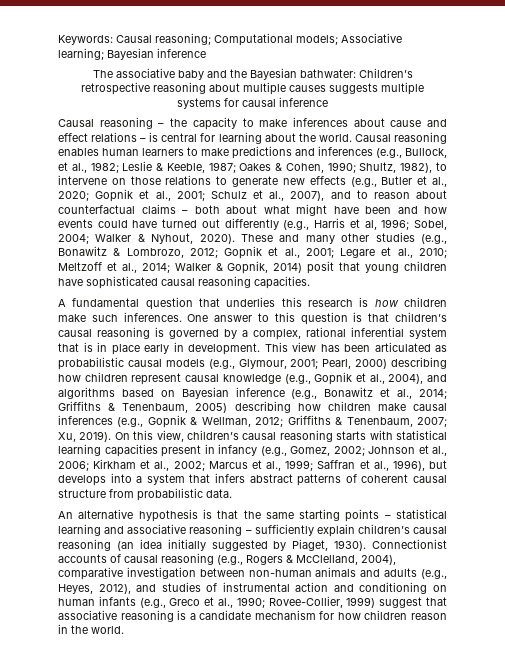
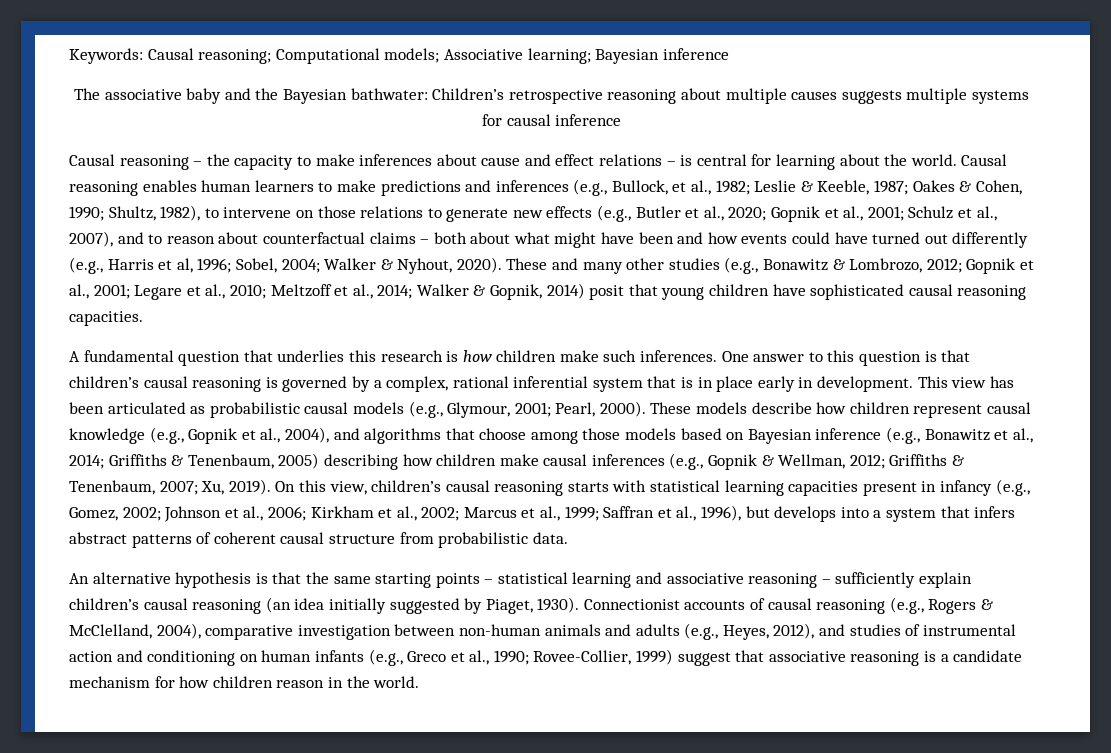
- This view has been articulated as probabilistic causal models (e.g., Glymour, 2001; Pearl, 2000) describing how children represent causal knowledge (e.g., Gopnik et al., 2004), and algorithms based on Bayesian inference (e.g., Bonawitz et al., 2014; Griffiths & Tenenbaum, 2005) describing how children make causal inferences (e.g., Gopnik & Wellman, 2012; Griffiths & Tenenbaum, 2007; Xu, 2019).
+ This view has been articulated as probabilistic causal models (e.g., Glymour, 2001; Pearl, 2000). These models describe how children represent causal knowledge (e.g., Gopnik et al., 2004), and algorithms that choose among those models based on Bayesian inference (e.g., Bonawitz et al., 2014; Griffiths & Tenenbaum, 2005) describing how children make causal inferences (e.g., Gopnik & Wellman, 2012; Griffiths & Tenenbaum, 2007; Xu, 2019).

